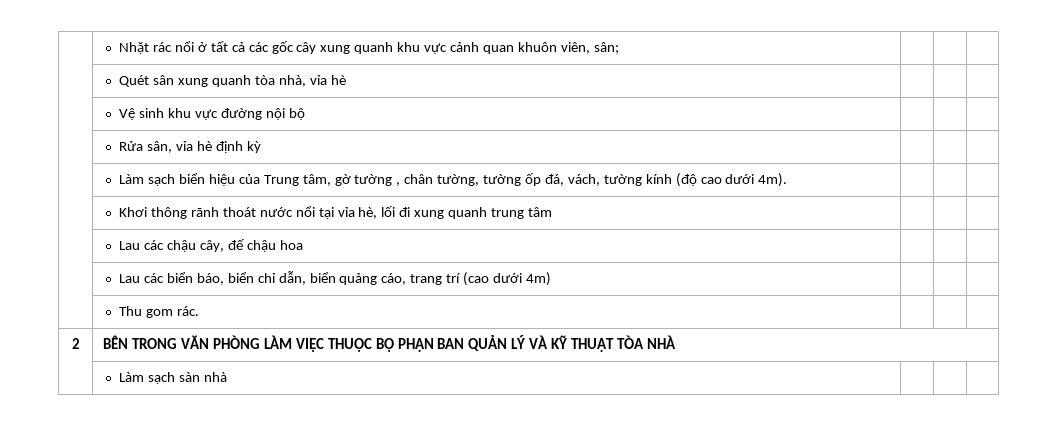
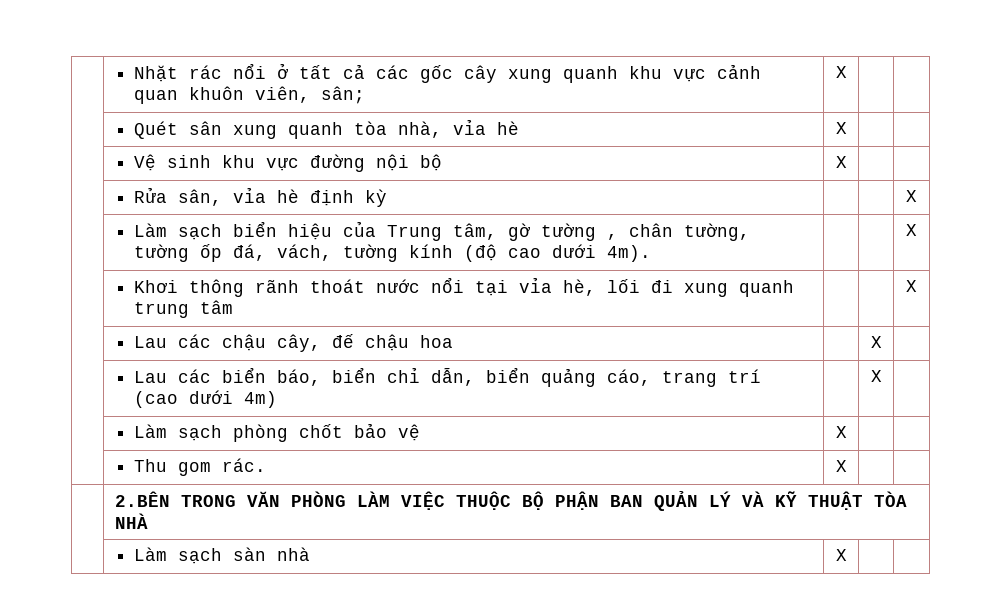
- | Nhặt rác nổi ở tất cả các gốc cây xung quanh khu vực cảnh quan khuôn viên, sân; | | |
+ | Nhặt rác nổi ở tất cả các gốc cây xung quanh khu vực cảnh quan khuôn viên, sân; | X | |
- | Quét sân xung quanh tòa nhà, vỉa hè | | |
+ | Quét sân xung quanh tòa nhà, vỉa hè | X | |
- | Vệ sinh khu vực đường nội bộ | | |
+ | Vệ sinh khu vực đường nội bộ | X | |
- | Rửa sân, vỉa hè định kỳ | | |
+ | Rửa sân, vỉa hè định kỳ | | | X
- | Làm sạch biển hiệu của Trung tâm, gờ tường , chân tường, tường ốp đá, vách, tường kính (độ cao dưới 4m). | | |
+ | Làm sạch biển hiệu của Trung tâm, gờ tường , chân tường, tường ốp đá, vách, tường kính (độ cao dưới 4m). | | | X
- | Khơi thông rãnh thoát nước nổi tại vỉa hè, lối đi xung quanh trung tâm | | |
+ | Khơi thông rãnh thoát nước nổi tại vỉa hè, lối đi xung quanh trung tâm | | | X
- | Lau các chậu cây, đế chậu hoa | | |
+ | Lau các chậu cây, đế chậu hoa | | X |
- | Lau các biển báo, biển chỉ dẫn, biển quảng cáo, trang trí (cao dưới 4m) | | |
+ | Lau các biển báo, biển chỉ dẫn, biển quảng cáo, trang trí (cao dưới 4m) | | X |
+ | Làm sạch phòng chốt bảo vệ | X | |
- | Thu gom rác. | | |
- 2 | BÊN TRONG VĂN PHÒNG LÀM VIỆC THUỘC BỘ PHẬN BAN QUẢN LÝ VÀ KỸ THUẬT TÒA NHÀ
+ | Thu gom rác. | X | |
+ | 2.BÊN TRONG VĂN PHÒNG LÀM VIỆC THUỘC BỘ PHẬN BAN QUẢN LÝ VÀ KỸ THUẬT TÒA NHÀ
- | Làm sạch sàn nhà | | |
+ | Làm sạch sàn nhà | X | |

